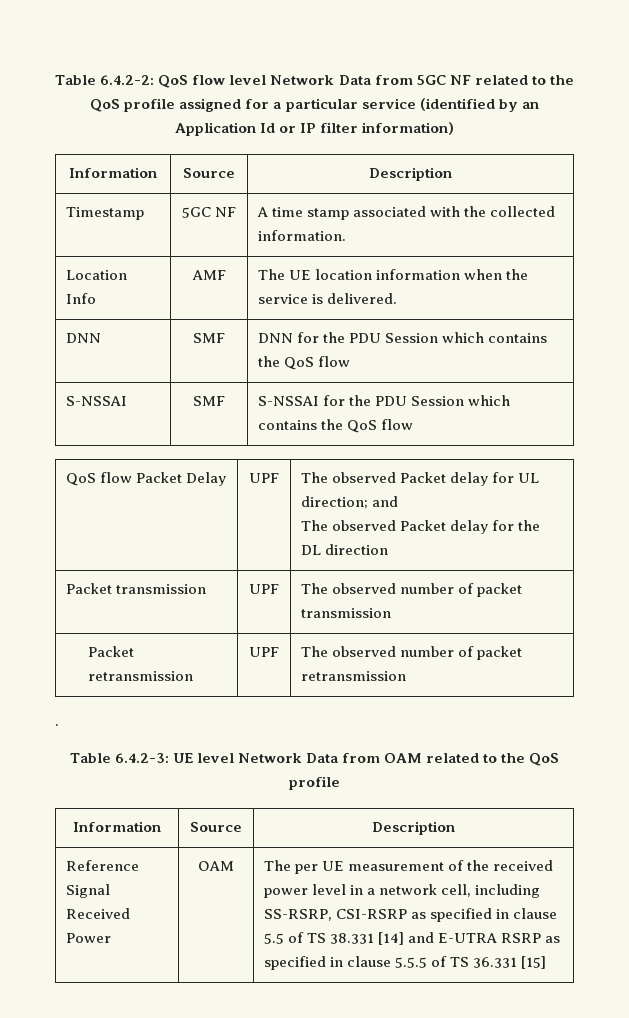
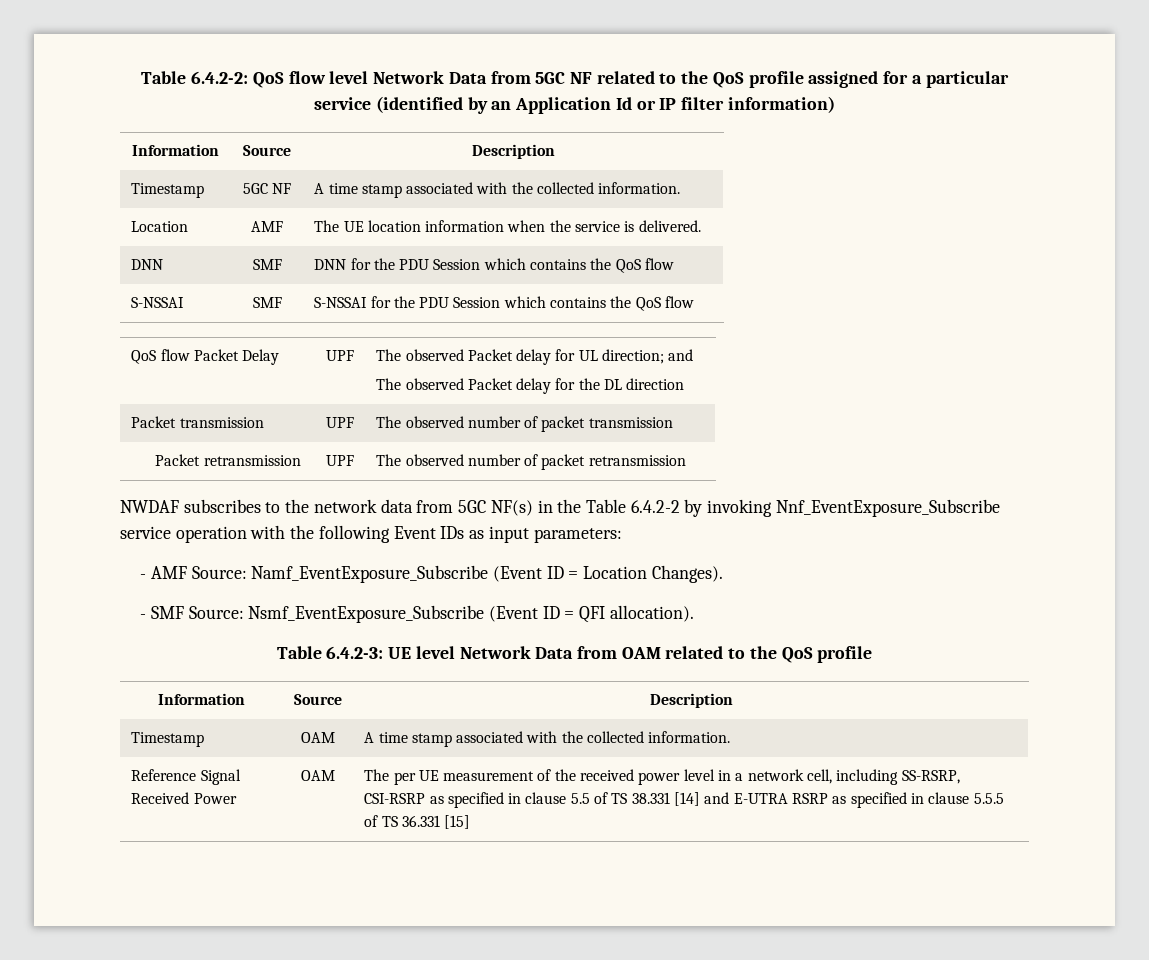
- Location Info | AMF | The UE location information when the service is delivered.
+ Location | AMF | The UE location information when the service is delivered.
- .
+ NWDAF subscribes to the network data from 5GC NF(s) in the Table 6.4.2-2 by invoking Nnf_EventExposure_Subscribe service operation with the following Event IDs as input parameters:
+ - AMF Source: Namf_EventExposure_Subscribe (Event ID = Location Changes).
+ - SMF Source: Nsmf_EventExposure_Subscribe (Event ID = QFI allocation).
+ Timestamp | OAM | A time stamp associated with the collected information.

